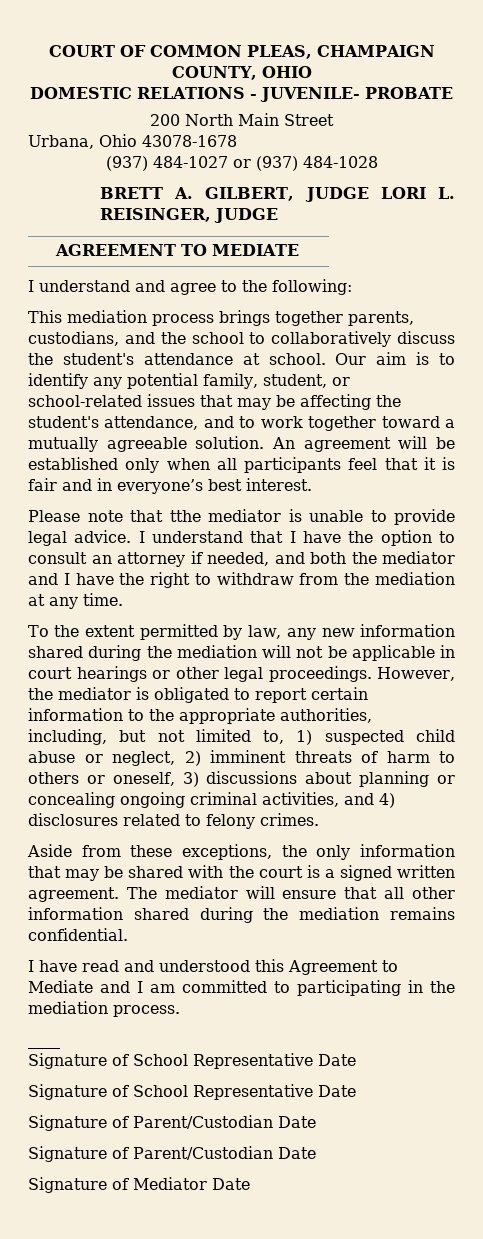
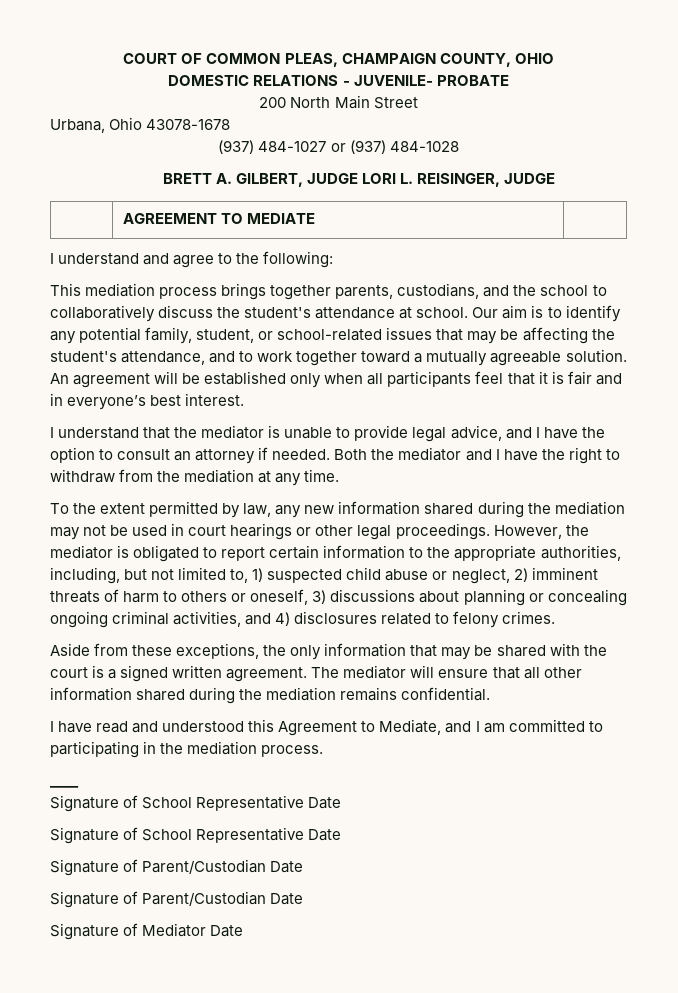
- Please note that tthe mediator is unable to provide legal advice. I understand that I have the option to consult an attorney if needed, and both the mediator and I have the right to withdraw from the mediation at any time.
+ I understand that the mediator is unable to provide legal advice, and I have the option to consult an attorney if needed. Both the mediator and I have the right to withdraw from the mediation at any time.
- To the extent permitted by law, any new information shared during the mediation will not be applicable in court hearings or other legal proceedings.
+ To the extent permitted by law, any new information shared during the mediation may not be used in court hearings or other legal proceedings.
- I have read and understood this Agreement to Mediate and I am committed to participating in the mediation process.
+ I have read and understood this Agreement to Mediate, and I am committed to participating in the mediation process.

